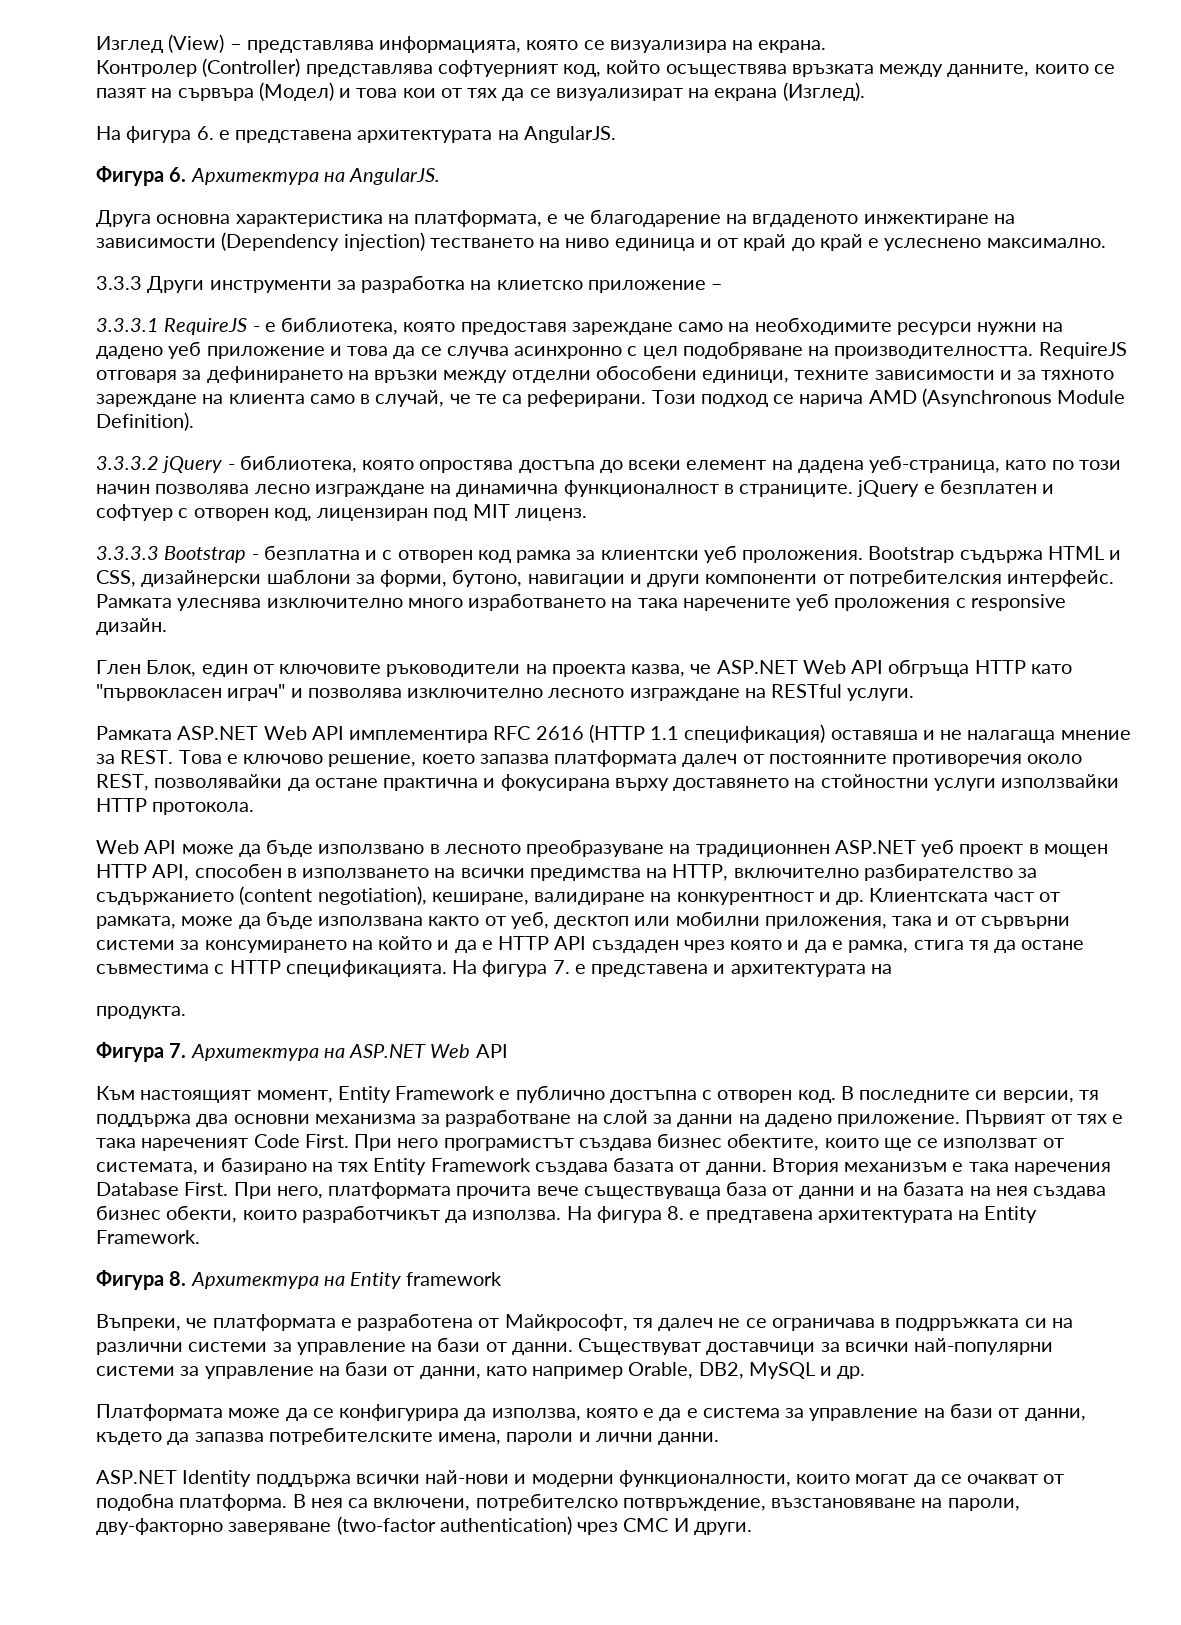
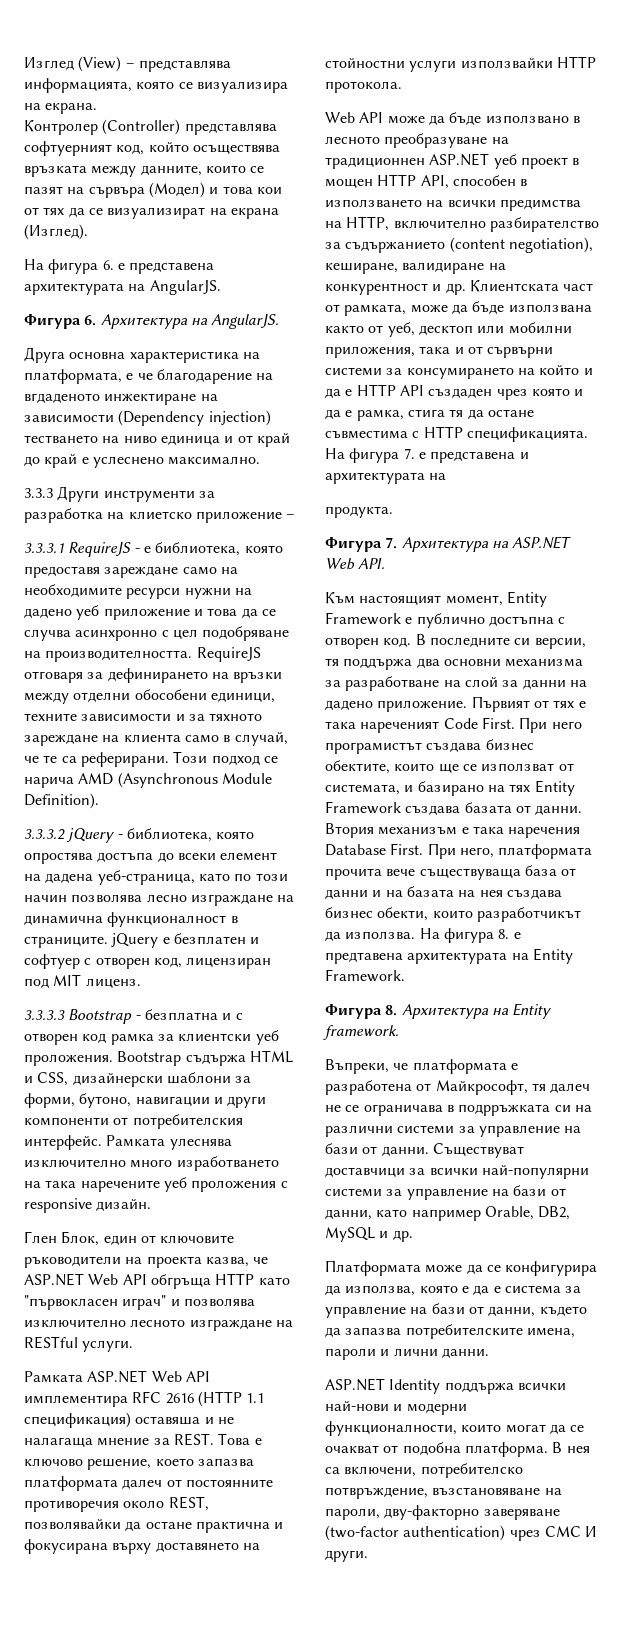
- Фигура 7. Архитектура на ASP.NET Web API
+ Фигура 7. Архитектура на ASP.NET Web API.
- Фигура 8. Архитектура на Entity framework
+ Фигура 8. Архитектура на Entity framework.

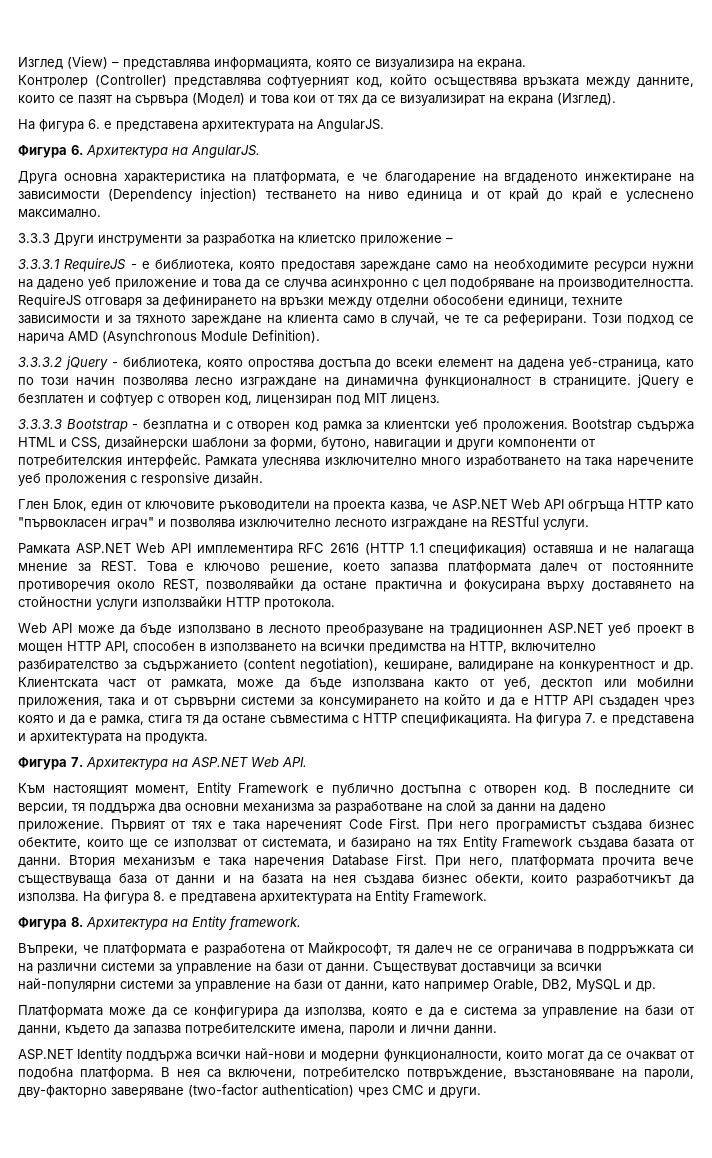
- На фигура 7. е представена и архитектурата на
- продукта.
+ На фигура 7. е представена и архитектурата на продукта.
- В нея са включени, потребителско потвръждение, възстановяване на пароли, дву-факторно заверяване (two-factor authentication) чрез СМС И други.
+ В нея са включени, потребителско потвръждение, възстановяване на пароли, дву-факторно заверяване (two-factor authentication) чрез СМС и други.

